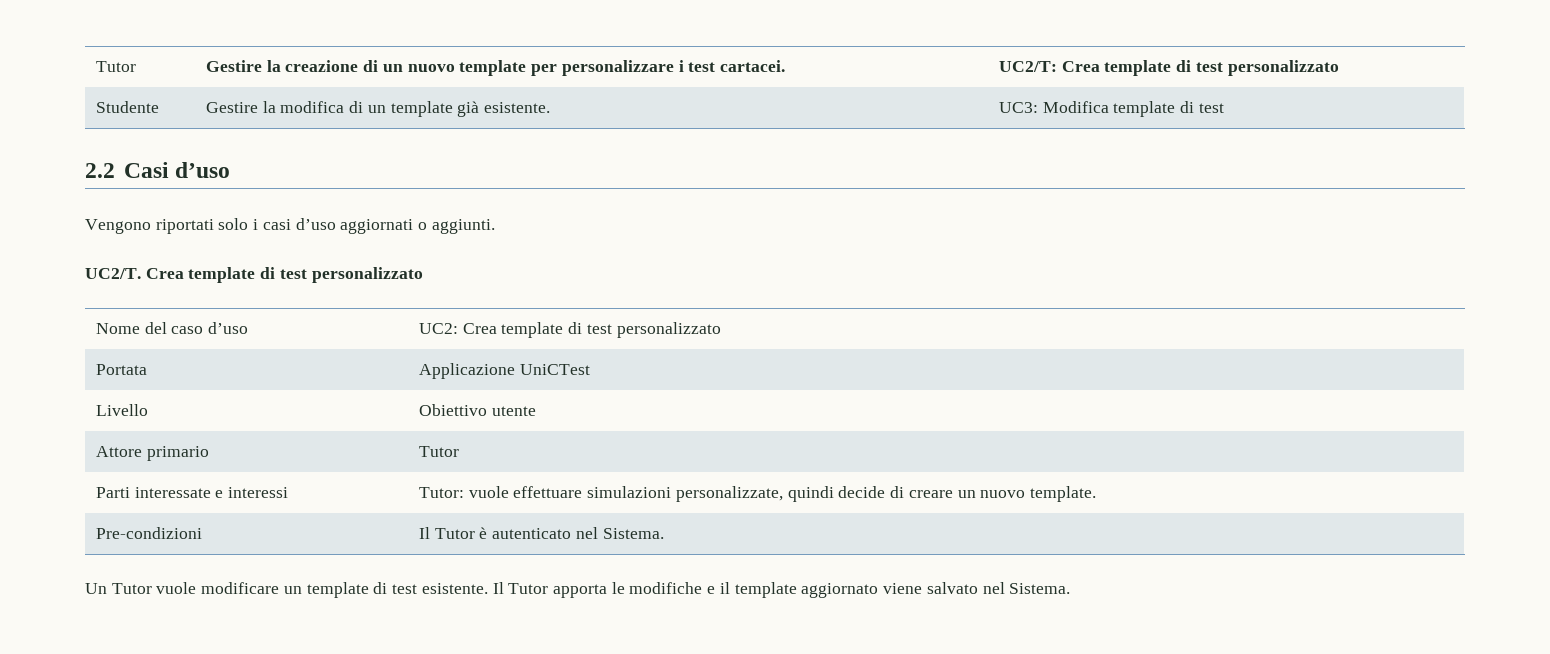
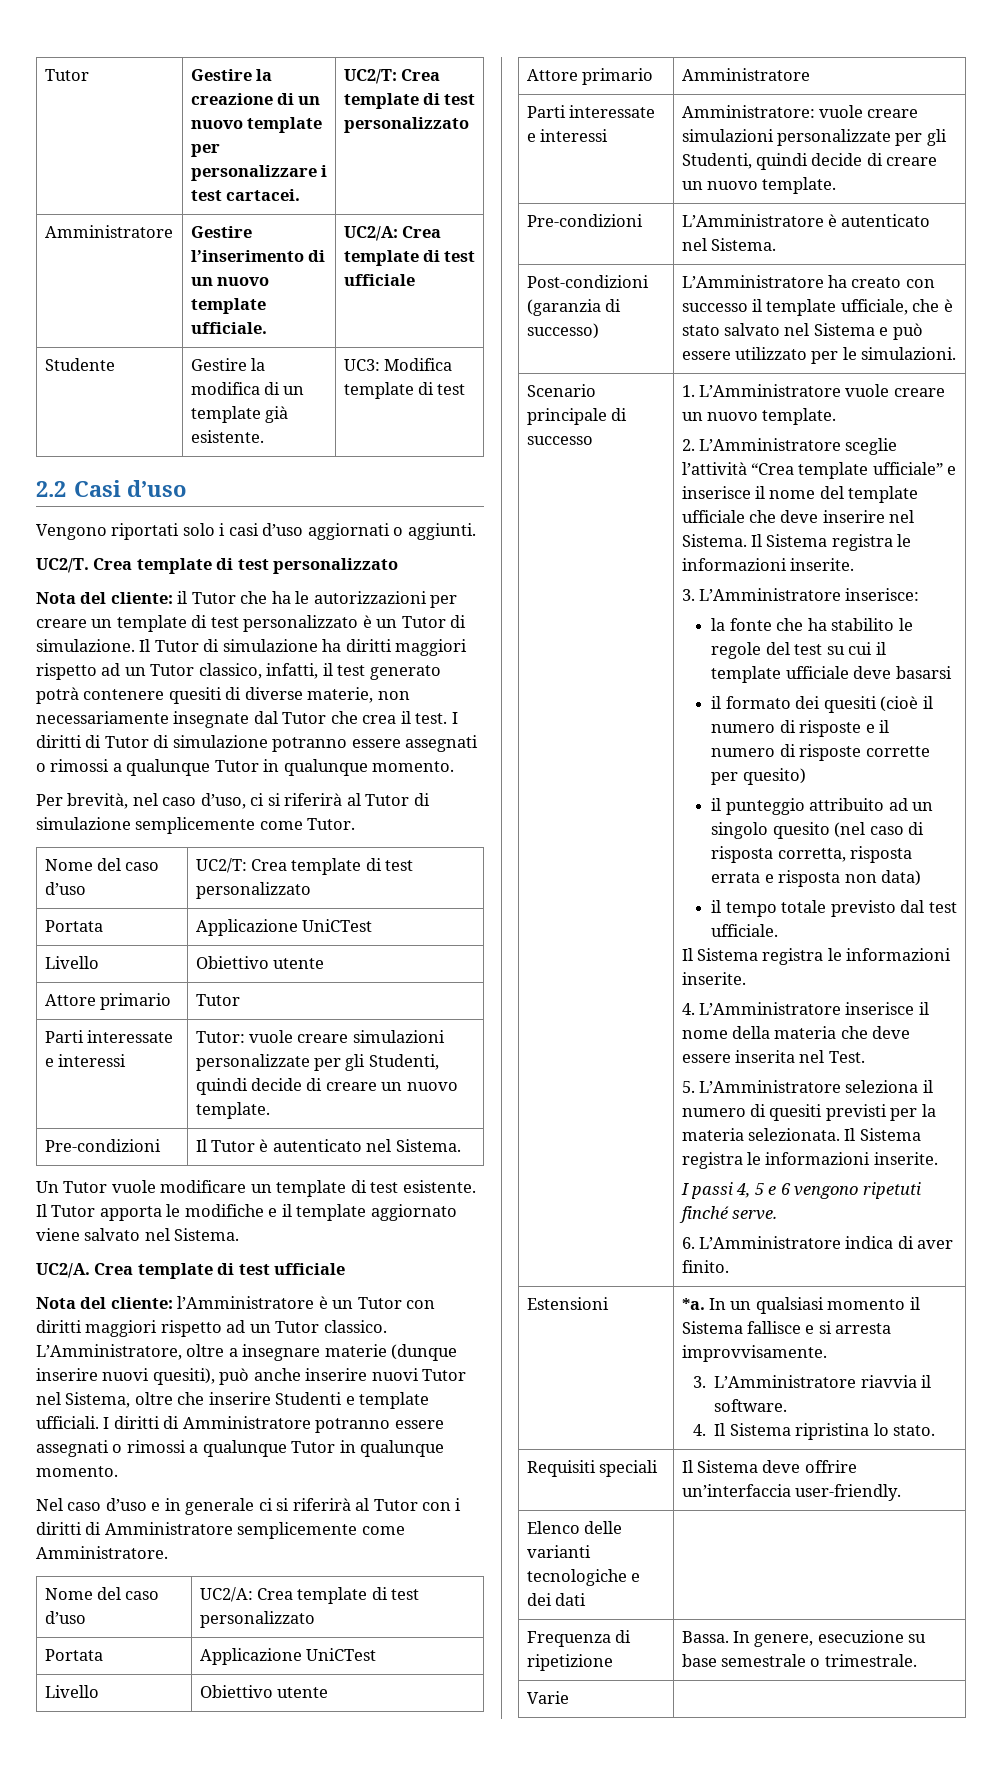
+ Amministratore | Gestire l’inserimento di un nuovo template ufficiale. | UC2/A: Crea template di test ufficiale
- Nome del caso d’uso | UC2: Crea template di test personalizzato
+ Nota del cliente: il Tutor che ha le autorizzazioni per creare un template di test personalizzato è un Tutor di simulazione. Il Tutor di simulazione ha diritti maggiori rispetto ad un Tutor classico, infatti, il test generato potrà contenere quesiti di diverse materie, non necessariamente insegnate dal Tutor che crea il test. I diritti di Tutor di simulazione potranno essere assegnati o rimossi a qualunque Tutor in qualunque momento.
+ Per brevità, nel caso d’uso, ci si riferirà al Tutor di simulazione semplicemente come Tutor.
+ Nome del caso d’uso | UC2/T: Crea template di test personalizzato
- Parti interessate e interessi | Tutor: vuole effettuare simulazioni personalizzate, quindi decide di creare un nuovo template.
+ Parti interessate e interessi | Tutor: vuole creare simulazioni personalizzate per gli Studenti, quindi decide di creare un nuovo template.
+ UC2/A. Crea template di test ufficiale
+ Nota del cliente: l’Amministratore è un Tutor con diritti maggiori rispetto ad un Tutor classico. L’Amministratore, oltre a insegnare materie (dunque inserire nuovi quesiti), può anche inserire nuovi Tutor nel Sistema, oltre che inserire Studenti e template ufficiali. I diritti di Amministratore potranno essere assegnati o rimossi a qualunque Tutor in qualunque momento.
+ Nel caso d’uso e in generale ci si riferirà al Tutor con i diritti di Amministratore semplicemente come Amministratore.
+ Nome del caso d’uso | UC2/A: Crea template di test personalizzato
+ Portata | Applicazione UniCTest
+ Livello | Obiettivo utente
+ Attore primario | Amministratore
+ Parti interessate e interessi | Amministratore: vuole creare simulazioni personalizzate per gli Studenti, quindi decide di creare un nuovo template.
+ Pre-condizioni | L’Amministratore è autenticato nel Sistema.
+ Post-condizioni (garanzia di successo) | L’Amministratore ha creato con successo il template ufficiale, che è stato salvato nel Sistema e può essere utilizzato per le simulazioni.
+ Scenario principale di successo | 1. L’Amministratore vuole creare un nuovo template.
+ 2. L’Amministratore sceglie l’attività “Crea template ufficiale” e inserisce il nome del template ufficiale che deve inserire nel Sistema. Il Sistema registra le informazioni inserite.
+ 3. L’Amministratore inserisce:
+ la fonte che ha stabilito le regole del test su cui il template ufficiale deve basarsi
+ il formato dei quesiti (cioè il numero di risposte e il numero di risposte corrette per quesito)
+ il punteggio attribuito ad un singolo quesito (nel caso di risposta corretta, risposta errata e risposta non data)
+ il tempo totale previsto dal test ufficiale.
+ Il Sistema registra le informazioni inserite.
+ 4. L’Amministratore inserisce il nome della materia che deve essere inserita nel Test.
+ 5. L’Amministratore seleziona il numero di quesiti previsti per la materia selezionata. Il Sistema registra le informazioni inserite.
+ I passi 4, 5 e 6 vengono ripetuti finché serve.
+ 6. L’Amministratore indica di aver finito.
+ Estensioni | *a. In un qualsiasi momento il Sistema fallisce e si arresta improvvisamente.
+ 3. L’Amministratore riavvia il software.
+ 4. Il Sistema ripristina lo stato.
+ Requisiti speciali | Il Sistema deve offrire un’interfaccia user-friendly.
+ Elenco delle varianti tecnologiche e dei dati |
+ Frequenza di ripetizione | Bassa. In genere, esecuzione su base semestrale o trimestrale.
+ Varie |

